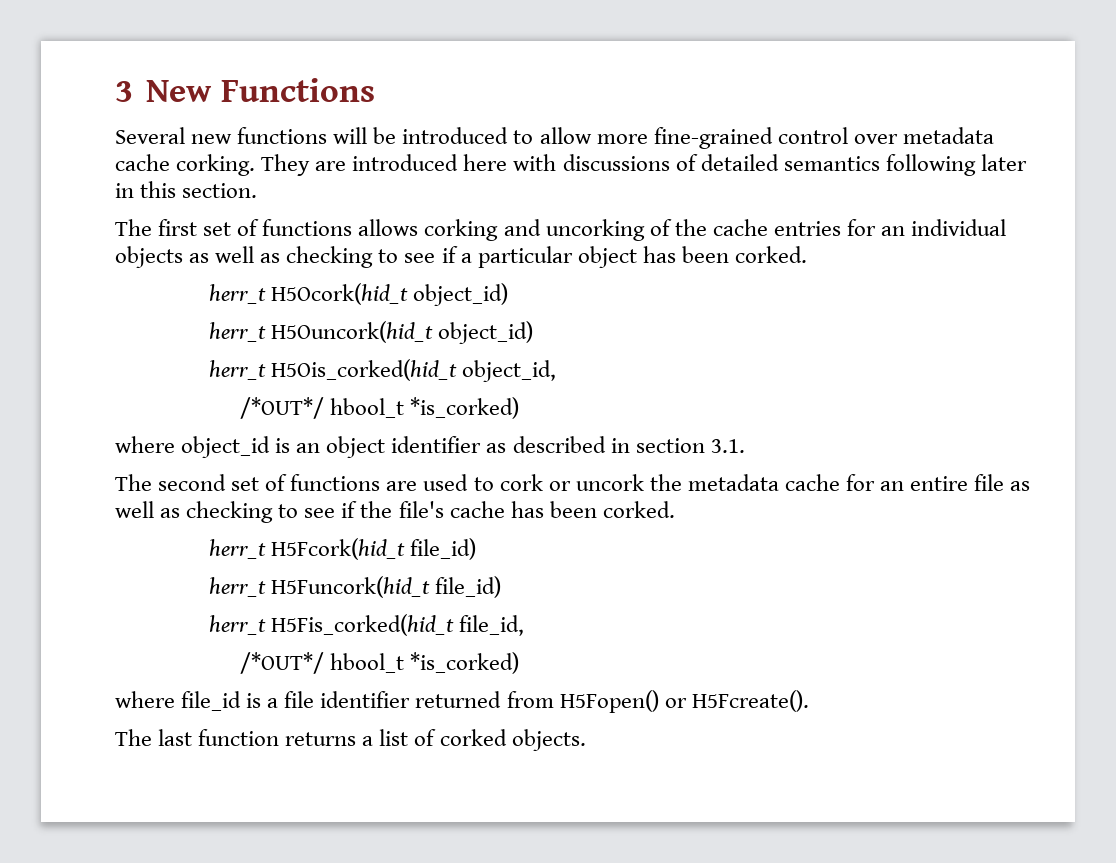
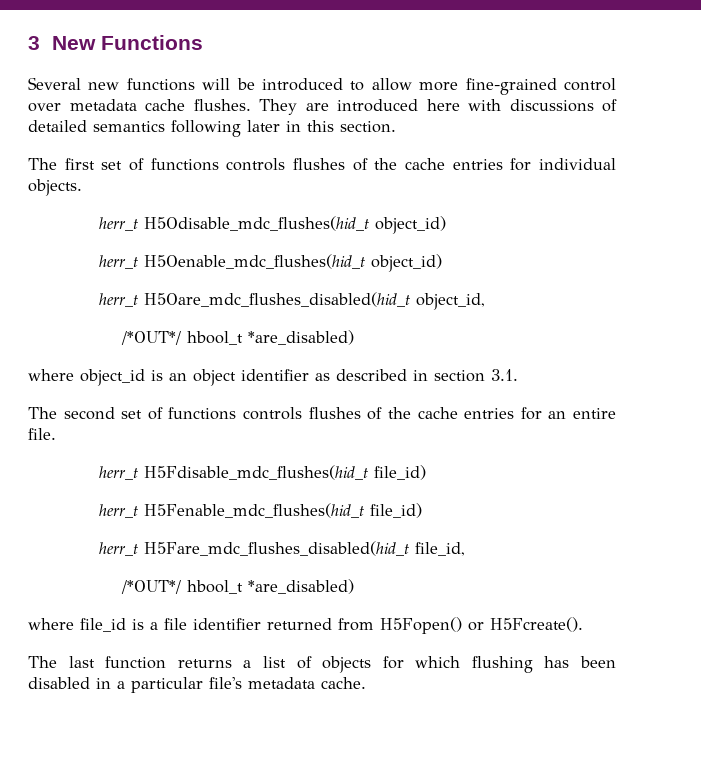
- Several new functions will be introduced to allow more fine-grained control over metadata cache corking.
+ Several new functions will be introduced to allow more fine-grained control over metadata cache flushes.
- The first set of functions allows corking and uncorking of the cache entries for an individual objects as well as checking to see if a particular object has been corked.
- herr_t H5Ocork(hid_t object_id)
- herr_t H5Ouncork(hid_t object_id)
- herr_t H5Ois_corked(hid_t object_id,
- /*OUT*/ hbool_t *is_corked)
+ The first set of functions controls flushes of the cache entries for individual objects.
+ herr_t H5Odisable_mdc_flushes(hid_t object_id)
+ herr_t H5Oenable_mdc_flushes(hid_t object_id)
+ herr_t H5Oare_mdc_flushes_disabled(hid_t object_id,
+ /*OUT*/ hbool_t *are_disabled)
- The second set of functions are used to cork or uncork the metadata cache for an entire file as well as checking to see if the file's cache has been corked.
- herr_t H5Fcork(hid_t file_id)
- herr_t H5Funcork(hid_t file_id)
- herr_t H5Fis_corked(hid_t file_id,
- /*OUT*/ hbool_t *is_corked)
+ The second set of functions controls flushes of the cache entries for an entire file.
+ herr_t H5Fdisable_mdc_flushes(hid_t file_id)
+ herr_t H5Fenable_mdc_flushes(hid_t file_id)
+ herr_t H5Fare_mdc_flushes_disabled(hid_t file_id,
+ /*OUT*/ hbool_t *are_disabled)
- The last function returns a list of corked objects.
+ The last function returns a list of objects for which flushing has been disabled in a particular file's metadata cache.

